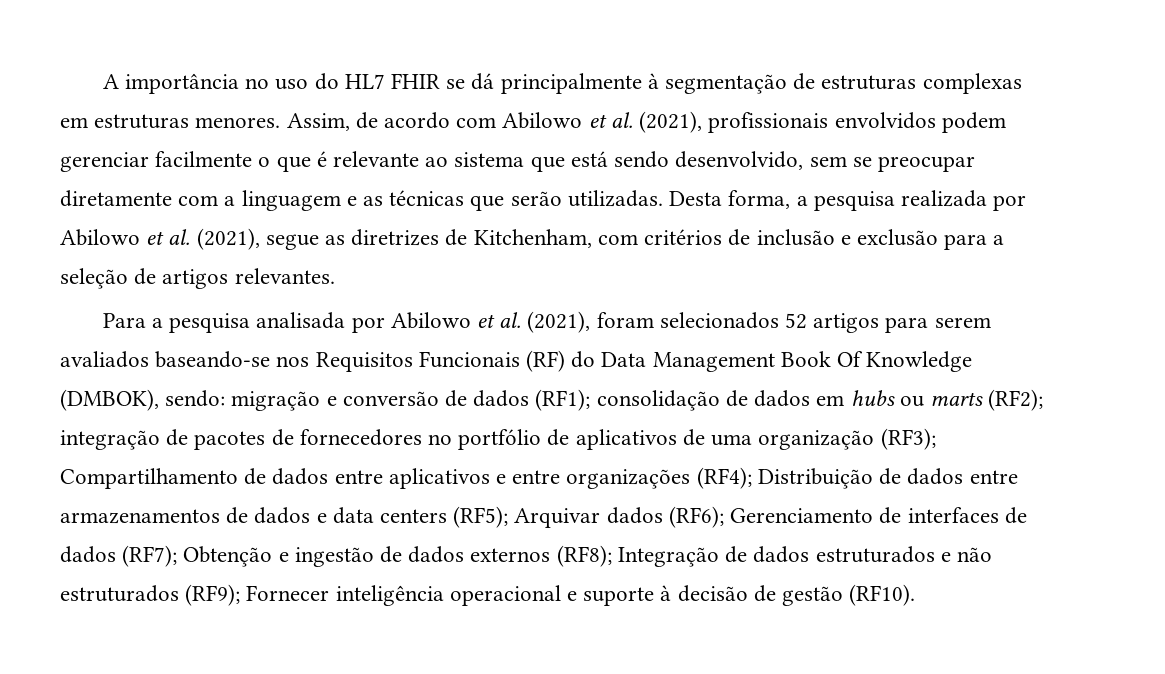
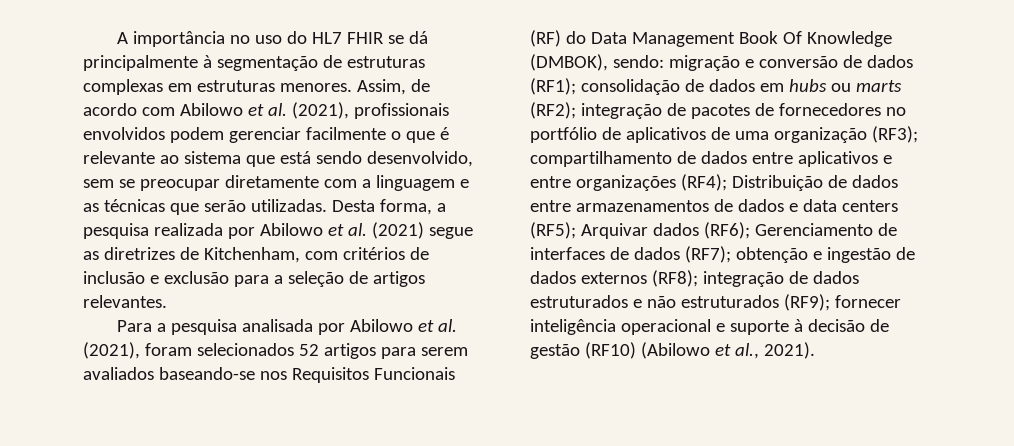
- Desta forma, a pesquisa realizada por Abilowo et al. (2021), segue as diretrizes de Kitchenham, com critérios de inclusão e exclusão para a seleção de artigos relevantes.
+ Desta forma, a pesquisa realizada por Abilowo et al. (2021) segue as diretrizes de Kitchenham, com critérios de inclusão e exclusão para a seleção de artigos relevantes.
- Compartilhamento de dados entre aplicativos e entre organizações (RF4);
+ compartilhamento de dados entre aplicativos e entre organizações (RF4);
- Obtenção e ingestão de dados externos (RF8);
+ obtenção e ingestão de dados externos (RF8);
- Integração de dados estruturados e não estruturados (RF9);
+ integração de dados estruturados e não estruturados (RF9);
- Fornecer inteligência operacional e suporte à decisão de gestão (RF10).
+ fornecer inteligência operacional e suporte à decisão de gestão (RF10) (Abilowo et al., 2021).

